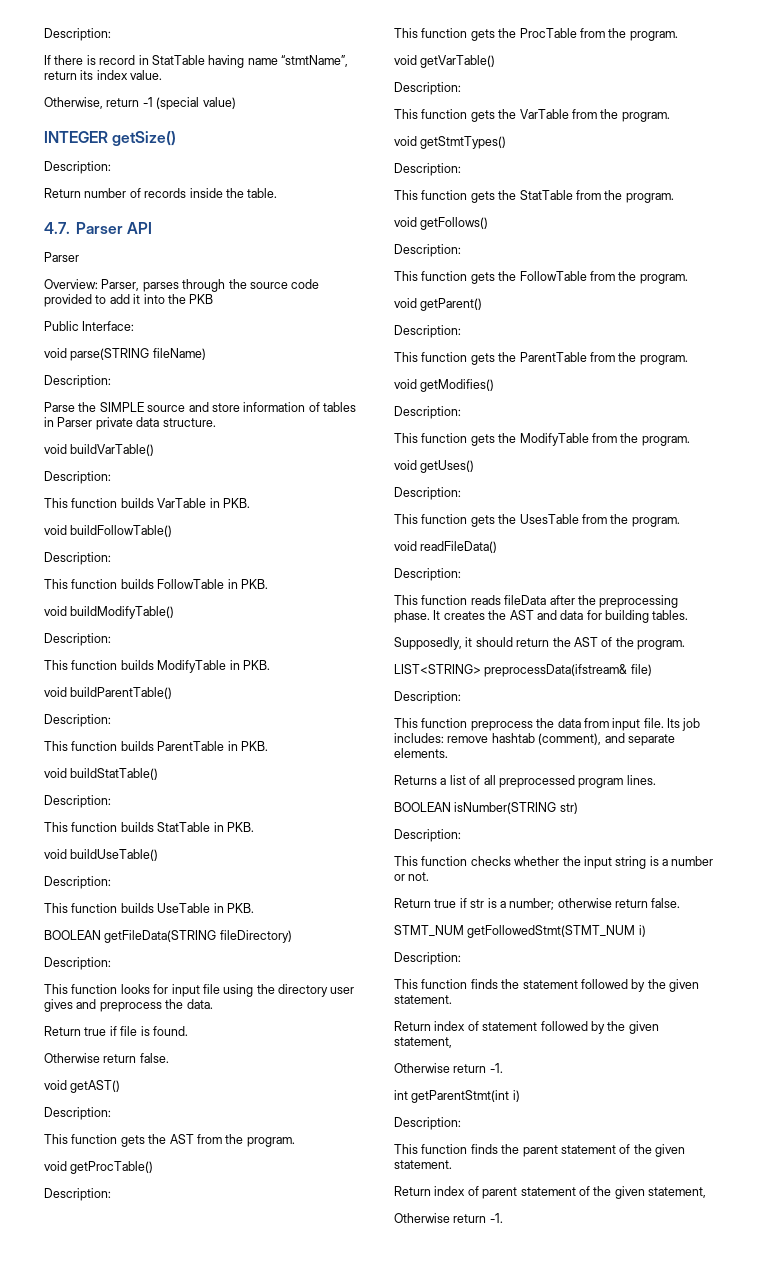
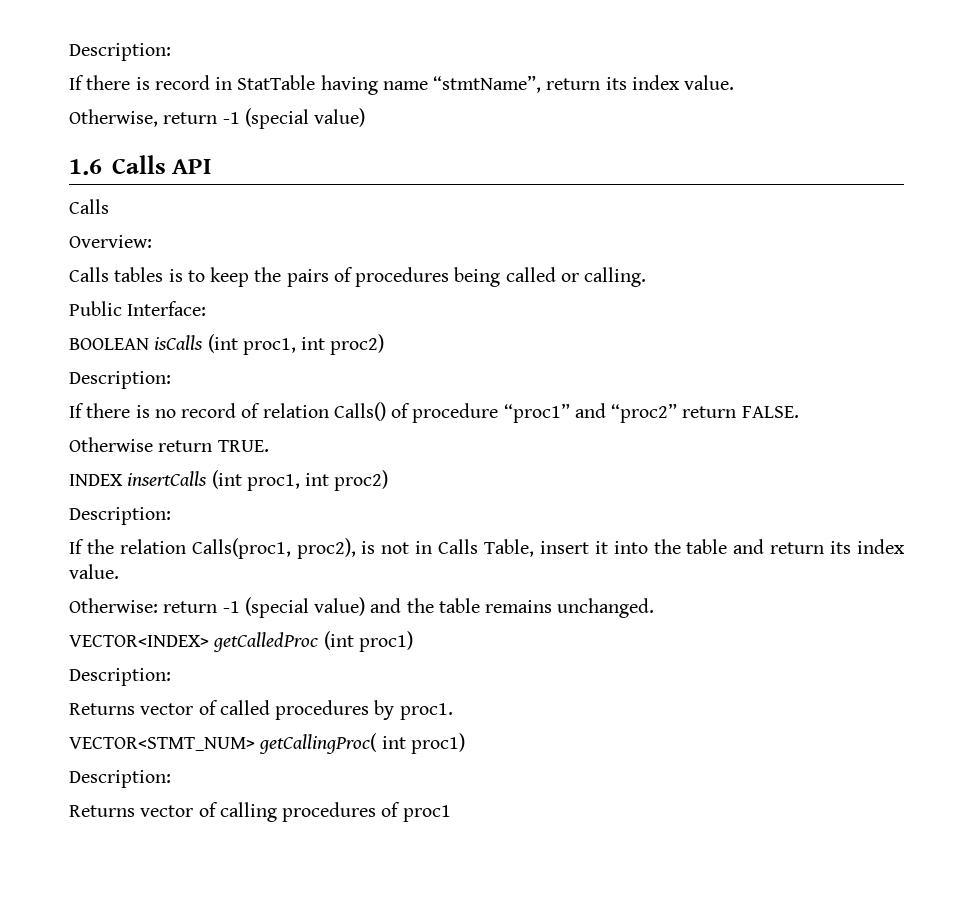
- INTEGER getSize()
- Description:
- Return number of records inside the table.
- 4.7. Parser API
- Parser
+ 1.6 Calls API
+ Calls
- Overview: Parser, parses through the source code provided to add it into the PKB
+ Overview:
+ Calls tables is to keep the pairs of procedures being called or calling.
  Public Interface:
- void parse(STRING fileName)
+ BOOLEAN isCalls (int proc1, int proc2)
  Description:
- Parse the SIMPLE source and store information of tables in Parser private data structure.
- void buildVarTable()
+ If there is no record of relation Calls() of procedure “proc1” and “proc2” return FALSE.
+ Otherwise return TRUE.
+ INDEX insertCalls (int proc1, int proc2)
  Description:
- This function builds VarTable in PKB.
- void buildFollowTable()
+ If the relation Calls(proc1, proc2), is not in Calls Table, insert it into the table and return its index value.
+ Otherwise: return -1 (special value) and the table remains unchanged.
+ VECTOR<INDEX> getCalledProc (int proc1)
  Description:
- This function builds FollowTable in PKB.
- void buildModifyTable()
+ Returns vector of called procedures by proc1.
+ VECTOR<STMT_NUM> getCallingProc( int proc1)
  Description:
- This function builds ModifyTable in PKB.
- void buildParentTable()
- Description:
- This function builds ParentTable in PKB.
- void buildStatTable()
- Description:
- This function builds StatTable in PKB.
- void buildUseTable()
- Description:
- This function builds UseTable in PKB.
- BOOLEAN getFileData(STRING fileDirectory)
- Description:
- This function looks for input file using the directory user gives and preprocess the data.
- Return true if file is found.
- Otherwise return false.
- void getAST()
- Description:
- This function gets the AST from the program.
- void getProcTable()
- Description:
- This function gets the ProcTable from the program.
- void getVarTable()
- Description:
- This function gets the VarTable from the program.
- void getStmtTypes()
- Description:
- This function gets the StatTable from the program.
- void getFollows()
- Description:
- This function gets the FollowTable from the program.
- void getParent()
- Description:
- This function gets the ParentTable from the program.
- void getModifies()
- Description:
- This function gets the ModifyTable from the program.
- void getUses()
- Description:
- This function gets the UsesTable from the program.
- void readFileData()
- Description:
- This function reads fileData after the preprocessing phase. It creates the AST and data for building tables.
- Supposedly, it should return the AST of the program.
- LIST<STRING> preprocessData(ifstream& file)
- Description:
- This function preprocess the data from input file. Its job includes: remove hashtab (comment), and separate elements.
- Returns a list of all preprocessed program lines.
- BOOLEAN isNumber(STRING str)
- Description:
- This function checks whether the input string is a number or not.
- Return true if str is a number; otherwise return false.
- STMT_NUM getFollowedStmt(STMT_NUM i)
- Description:
- This function finds the statement followed by the given statement.
- Return index of statement followed by the given statement,
- Otherwise return -1.
- int getParentStmt(int i)
- Description:
- This function finds the parent statement of the given statement.
- Return index of parent statement of the given statement,
- Otherwise return -1.
+ Returns vector of calling procedures of proc1

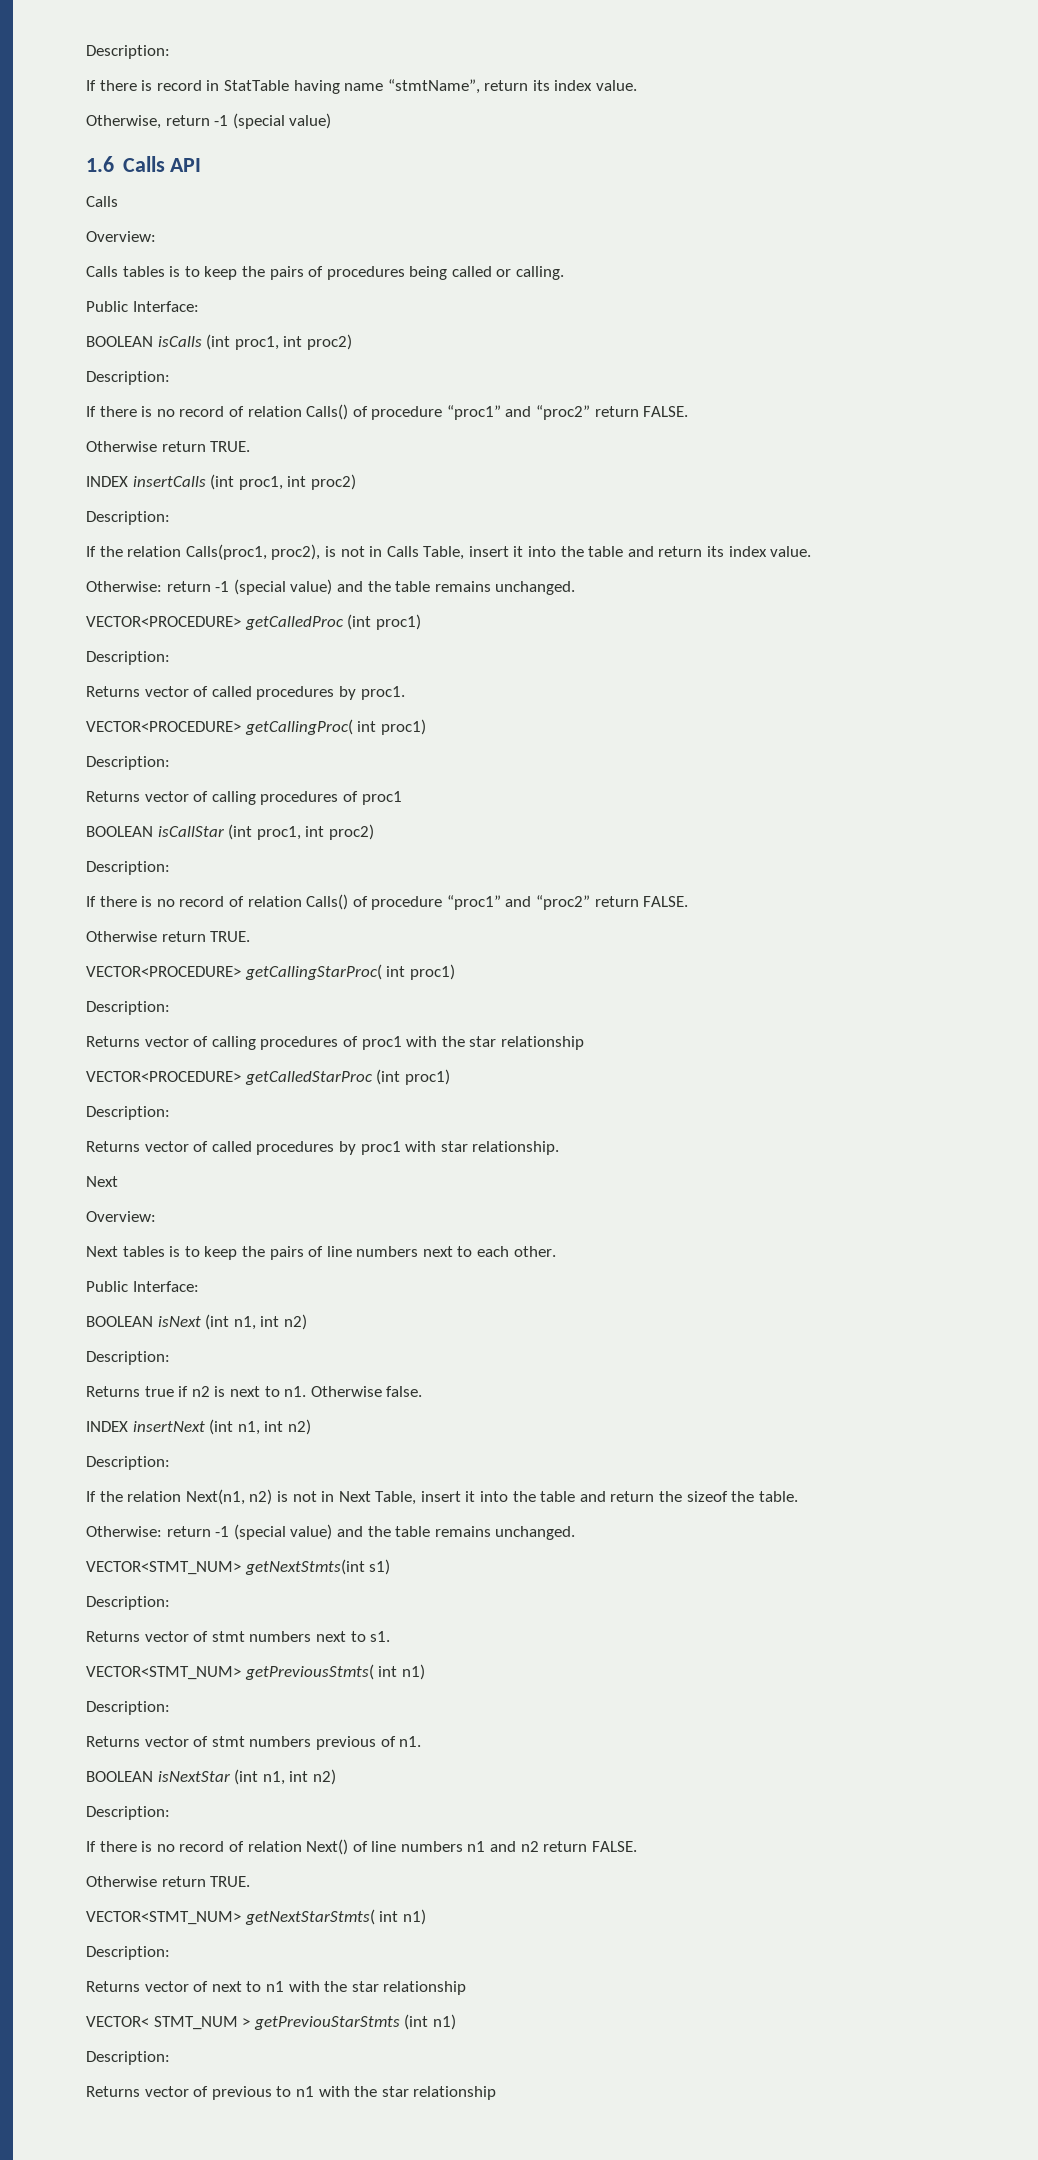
- VECTOR<INDEX> getCalledProc (int proc1)
+ VECTOR<PROCEDURE> getCalledProc (int proc1)
- VECTOR<STMT_NUM> getCallingProc( int proc1)
+ VECTOR<PROCEDURE> getCallingProc( int proc1)
+ BOOLEAN isCallStar (int proc1, int proc2)
+ Description:
+ If there is no record of relation Calls() of procedure “proc1” and “proc2” return FALSE.
+ Otherwise return TRUE.
+ VECTOR<PROCEDURE> getCallingStarProc( int proc1)
+ Description:
+ Returns vector of calling procedures of proc1 with the star relationship
+ VECTOR<PROCEDURE> getCalledStarProc (int proc1)
+ Description:
+ Returns vector of called procedures by proc1 with star relationship.
+ Next
+ Overview:
+ Next tables is to keep the pairs of line numbers next to each other.
+ Public Interface:
+ BOOLEAN isNext (int n1, int n2)
+ Description:
+ Returns true if n2 is next to n1. Otherwise false.
+ INDEX insertNext (int n1, int n2)
+ Description:
+ If the relation Next(n1, n2) is not in Next Table, insert it into the table and return the sizeof the table.
+ Otherwise: return -1 (special value) and the table remains unchanged.
+ VECTOR<STMT_NUM> getNextStmts(int s1)
+ Description:
+ Returns vector of stmt numbers next to s1.
+ VECTOR<STMT_NUM> getPreviousStmts( int n1)
+ Description:
+ Returns vector of stmt numbers previous of n1.
+ BOOLEAN isNextStar (int n1, int n2)
+ Description:
+ If there is no record of relation Next() of line numbers n1 and n2 return FALSE.
+ Otherwise return TRUE.
+ VECTOR<STMT_NUM> getNextStarStmts( int n1)
+ Description:
+ Returns vector of next to n1 with the star relationship
+ VECTOR< STMT_NUM > getPreviouStarStmts (int n1)
+ Description:
+ Returns vector of previous to n1 with the star relationship

